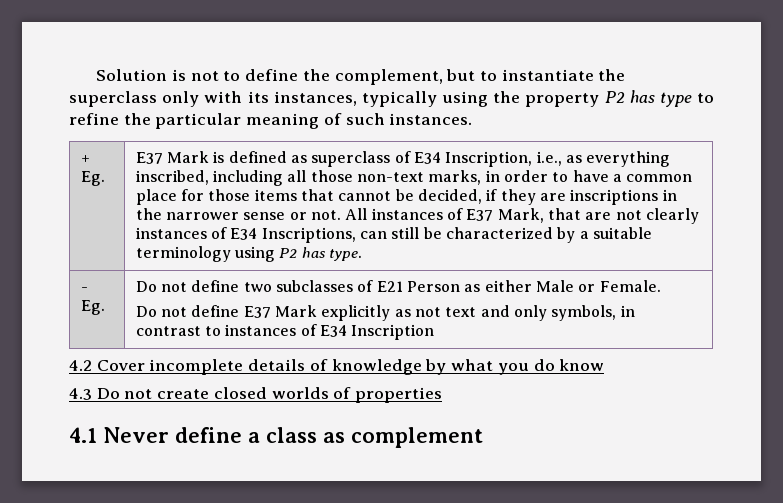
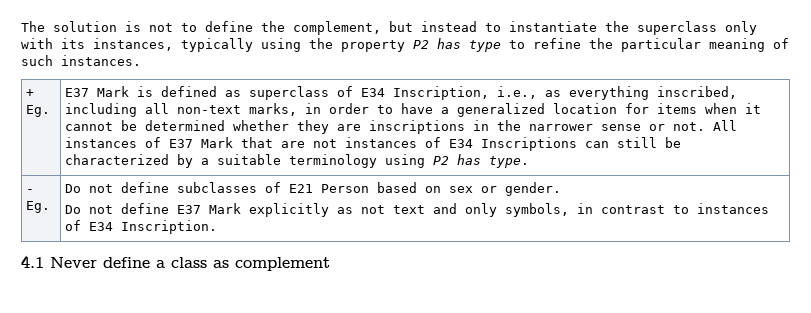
- Solution is not to define the complement, but to instantiate the superclass only with its instances, typically using the property P2 has type to refine the particular meaning of such instances.
+ The solution is not to define the complement, but instead to instantiate the superclass only with its instances, typically using the property P2 has type to refine the particular meaning of such instances.
- E37 Mark is defined as superclass of E34 Inscription, i.e., as everything inscribed, including all those non-text marks, in order to have a common place for those items that cannot be decided, if they are inscriptions in the narrower sense or not.
+ E37 Mark is defined as superclass of E34 Inscription, i.e., as everything inscribed, including all non-text marks, in order to have a generalized location for items when it cannot be determined whether they are inscriptions in the narrower sense or not.
- All instances of E37 Mark, that are not clearly instances of E34 Inscriptions, can still be characterized by a suitable terminology using P2 has type.
+ All instances of E37 Mark that are not instances of E34 Inscriptions can still be characterized by a suitable terminology using P2 has type.
- - Eg. | Do not define two subclasses of E21 Person as either Male or Female.
- Do not define E37 Mark explicitly as not text and only symbols, in contrast to instances of E34 Inscription
- 4.2 Cover incomplete details of knowledge by what you do know
- 4.3 Do not create closed worlds of properties
+ - Eg. | Do not define subclasses of E21 Person based on sex or gender.
+ Do not define E37 Mark explicitly as not text and only symbols, in contrast to instances of E34 Inscription.

